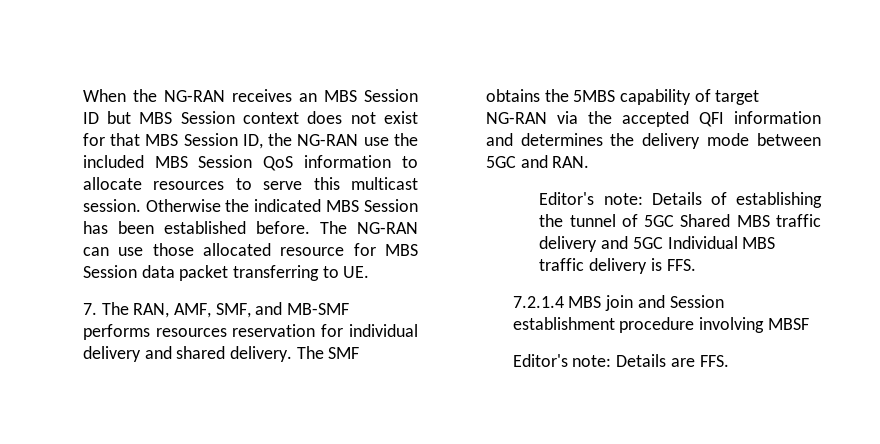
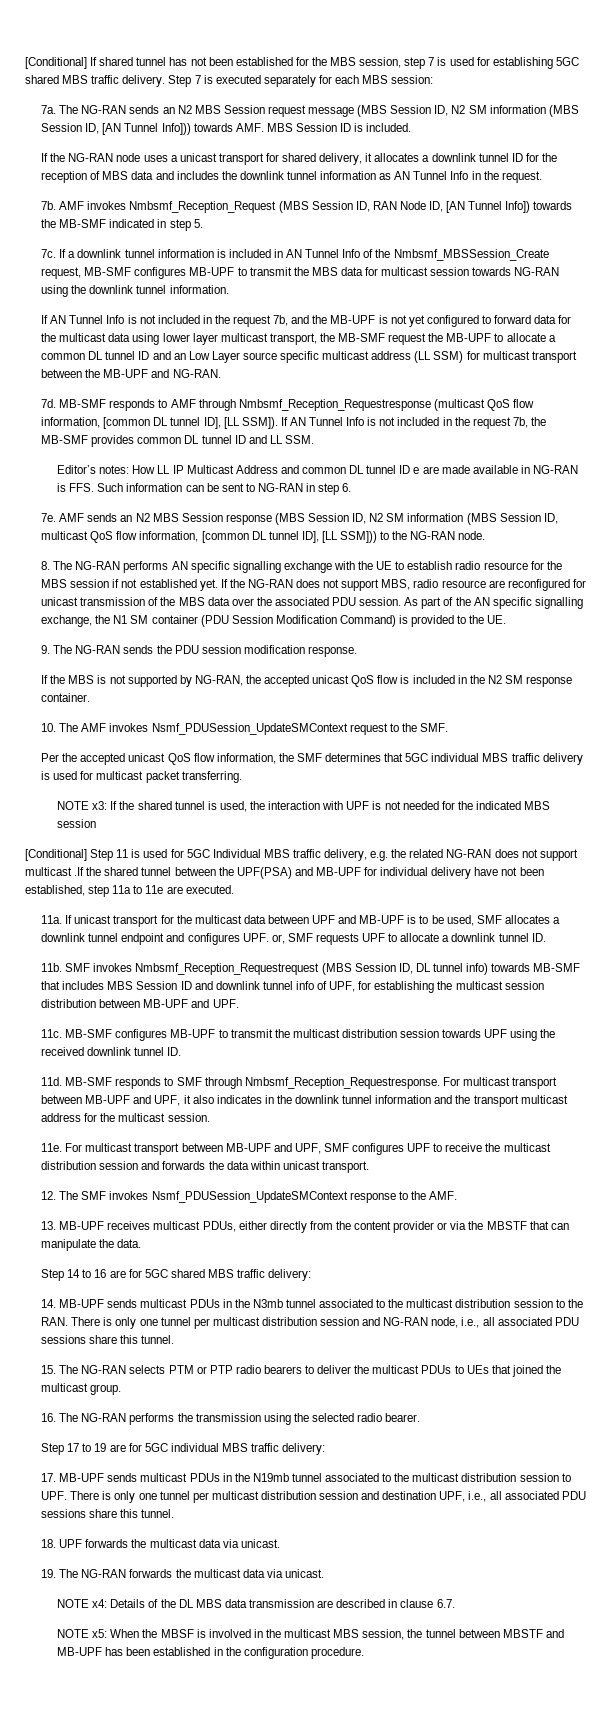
- When the NG-RAN receives an MBS Session ID but MBS Session context does not exist for that MBS Session ID, the NG-RAN use the included MBS Session QoS information to allocate resources to serve this multicast session. Otherwise the indicated MBS Session has been established before. The NG-RAN can use those allocated resource for MBS Session data packet transferring to UE.
- 7. The RAN, AMF, SMF, and MB-SMF performs resources reservation for individual delivery and shared delivery. The SMF obtains the 5MBS capability of target NG-RAN via the accepted QFI information and determines the delivery mode between 5GC and RAN.
- Editor's note: Details of establishing the tunnel of 5GC Shared MBS traffic delivery and 5GC Individual MBS traffic delivery is FFS.
- 7.2.1.4 MBS join and Session establishment procedure involving MBSF
- Editor's note: Details are FFS.
+ [Conditional] If shared tunnel has not been established for the MBS session, step 7 is used for establishing 5GC shared MBS traffic delivery. Step 7 is executed separately for each MBS session:
+ 7a. The NG-RAN sends an N2 MBS Session request message (MBS Session ID, N2 SM information (MBS Session ID, [AN Tunnel Info])) towards AMF. MBS Session ID is included.
+ If the NG-RAN node uses a unicast transport for shared delivery, it allocates a downlink tunnel ID for the reception of MBS data and includes the downlink tunnel information as AN Tunnel Info in the request.
+ 7b. AMF invokes Nmbsmf_Reception_Request (MBS Session ID, RAN Node ID, [AN Tunnel Info]) towards the MB-SMF indicated in step 5.
+ 7c. If a downlink tunnel information is included in AN Tunnel Info of the Nmbsmf_MBSSession_Create request, MB-SMF configures MB-UPF to transmit the MBS data for multicast session towards NG-RAN using the downlink tunnel information.
+ If AN Tunnel Info is not included in the request 7b, and the MB-UPF is not yet configured to forward data for the multicast data using lower layer multicast transport, the MB-SMF request the MB-UPF to allocate a common DL tunnel ID and an Low Layer source specific multicast address (LL SSM) for multicast transport between the MB-UPF and NG-RAN.
+ 7d. MB-SMF responds to AMF through Nmbsmf_Reception_Requestresponse (multicast QoS flow information, [common DL tunnel ID], [LL SSM]). If AN Tunnel Info is not included in the request 7b, the MB-SMF provides common DL tunnel ID and LL SSM.
+ Editor’s notes: How LL IP Multicast Address and common DL tunnel ID e are made available in NG-RAN is FFS. Such information can be sent to NG-RAN in step 6.
+ 7e. AMF sends an N2 MBS Session response (MBS Session ID, N2 SM information (MBS Session ID, multicast QoS flow information, [common DL tunnel ID], [LL SSM])) to the NG-RAN node.
+ 8. The NG-RAN performs AN specific signalling exchange with the UE to establish radio resource for the MBS session if not established yet. If the NG-RAN does not support MBS, radio resource are reconfigured for unicast transmission of the MBS data over the associated PDU session. As part of the AN specific signalling exchange, the N1 SM container (PDU Session Modification Command) is provided to the UE.
+ 9. The NG-RAN sends the PDU session modification response.
+ If the MBS is not supported by NG-RAN, the accepted unicast QoS flow is included in the N2 SM response container.
+ 10. The AMF invokes Nsmf_PDUSession_UpdateSMContext request to the SMF.
+ Per the accepted unicast QoS flow information, the SMF determines that 5GC individual MBS traffic delivery is used for multicast packet transferring.
+ NOTE x3: If the shared tunnel is used, the interaction with UPF is not needed for the indicated MBS session
+ [Conditional] Step 11 is used for 5GC Individual MBS traffic delivery, e.g. the related NG-RAN does not support multicast .If the shared tunnel between the UPF(PSA) and MB-UPF for individual delivery have not been established, step 11a to 11e are executed.
+ 11a. If unicast transport for the multicast data between UPF and MB-UPF is to be used, SMF allocates a downlink tunnel endpoint and configures UPF. or, SMF requests UPF to allocate a downlink tunnel ID.
+ 11b. SMF invokes Nmbsmf_Reception_Requestrequest (MBS Session ID, DL tunnel info) towards MB-SMF that includes MBS Session ID and downlink tunnel info of UPF, for establishing the multicast session distribution between MB-UPF and UPF.
+ 11c. MB-SMF configures MB-UPF to transmit the multicast distribution session towards UPF using the received downlink tunnel ID.
+ 11d. MB-SMF responds to SMF through Nmbsmf_Reception_Requestresponse. For multicast transport between MB-UPF and UPF, it also indicates in the downlink tunnel information and the transport multicast address for the multicast session.
+ 11e. For multicast transport between MB-UPF and UPF, SMF configures UPF to receive the multicast distribution session and forwards the data within unicast transport.
+ 12. The SMF invokes Nsmf_PDUSession_UpdateSMContext response to the AMF.
+ 13. MB-UPF receives multicast PDUs, either directly from the content provider or via the MBSTF that can manipulate the data.
+ Step 14 to 16 are for 5GC shared MBS traffic delivery:
+ 14. MB-UPF sends multicast PDUs in the N3mb tunnel associated to the multicast distribution session to the RAN. There is only one tunnel per multicast distribution session and NG-RAN node, i.e., all associated PDU sessions share this tunnel.
+ 15. The NG-RAN selects PTM or PTP radio bearers to deliver the multicast PDUs to UEs that joined the multicast group.
+ 16. The NG-RAN performs the transmission using the selected radio bearer.
+ Step 17 to 19 are for 5GC individual MBS traffic delivery:
+ 17. MB-UPF sends multicast PDUs in the N19mb tunnel associated to the multicast distribution session to UPF. There is only one tunnel per multicast distribution session and destination UPF, i.e., all associated PDU sessions share this tunnel.
+ 18. UPF forwards the multicast data via unicast.
+ 19. The NG-RAN forwards the multicast data via unicast.
+ NOTE x4: Details of the DL MBS data transmission are described in clause 6.7.
+ NOTE x5: When the MBSF is involved in the multicast MBS session, the tunnel between MBSTF and MB-UPF has been established in the configuration procedure.

